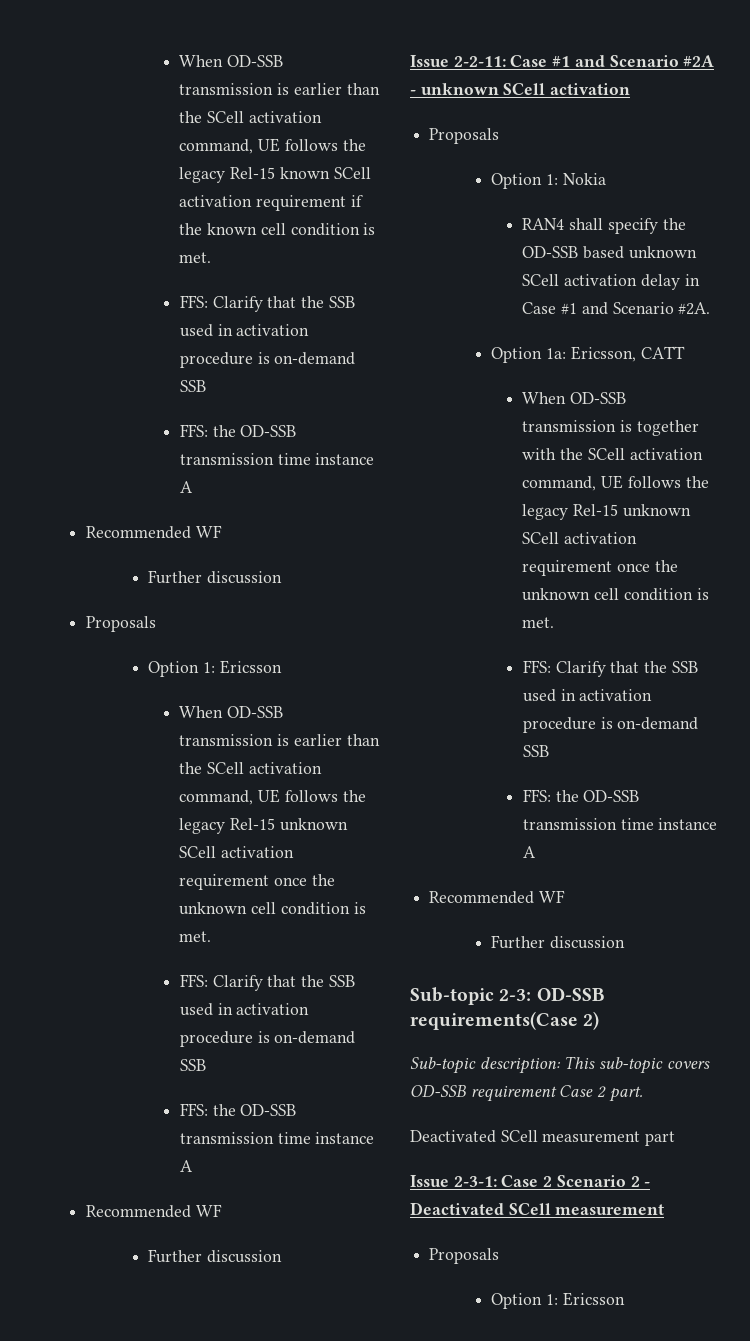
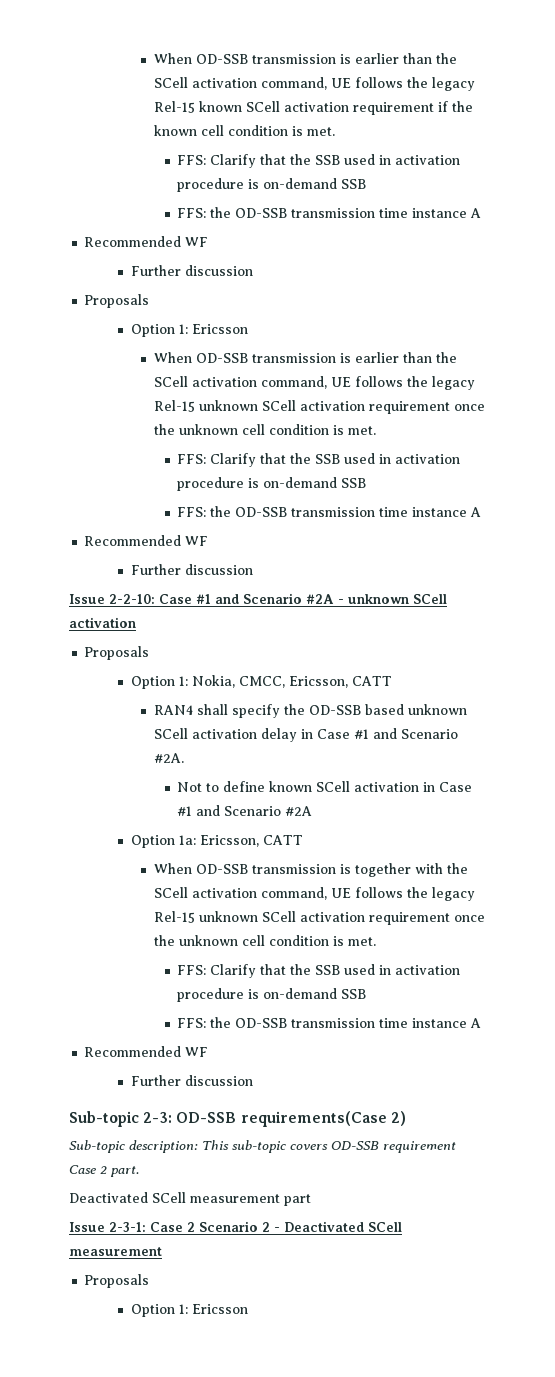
- Issue 2-2-11: Case #1 and Scenario #2A - unknown SCell activation
+ Issue 2-2-10: Case #1 and Scenario #2A - unknown SCell activation
- Option 1: Nokia
+ Option 1: Nokia, CMCC, Ericsson, CATT
+ Not to define known SCell activation in Case #1 and Scenario #2A

